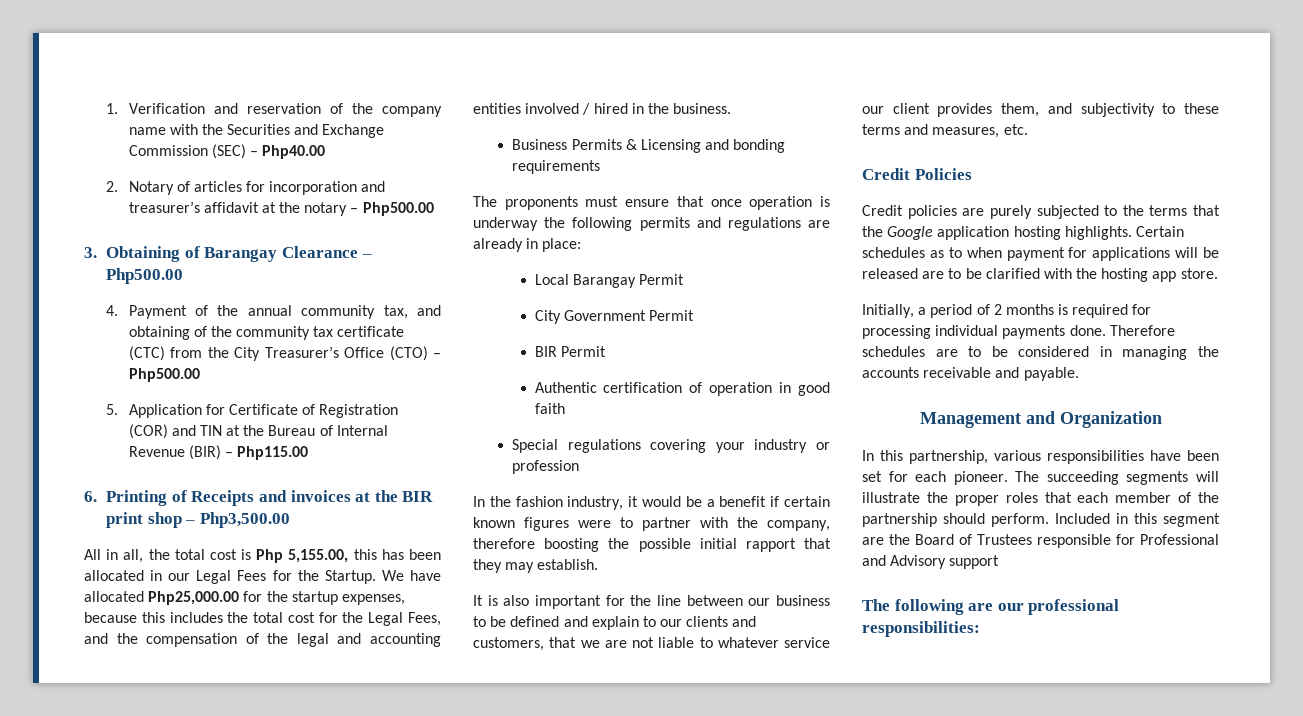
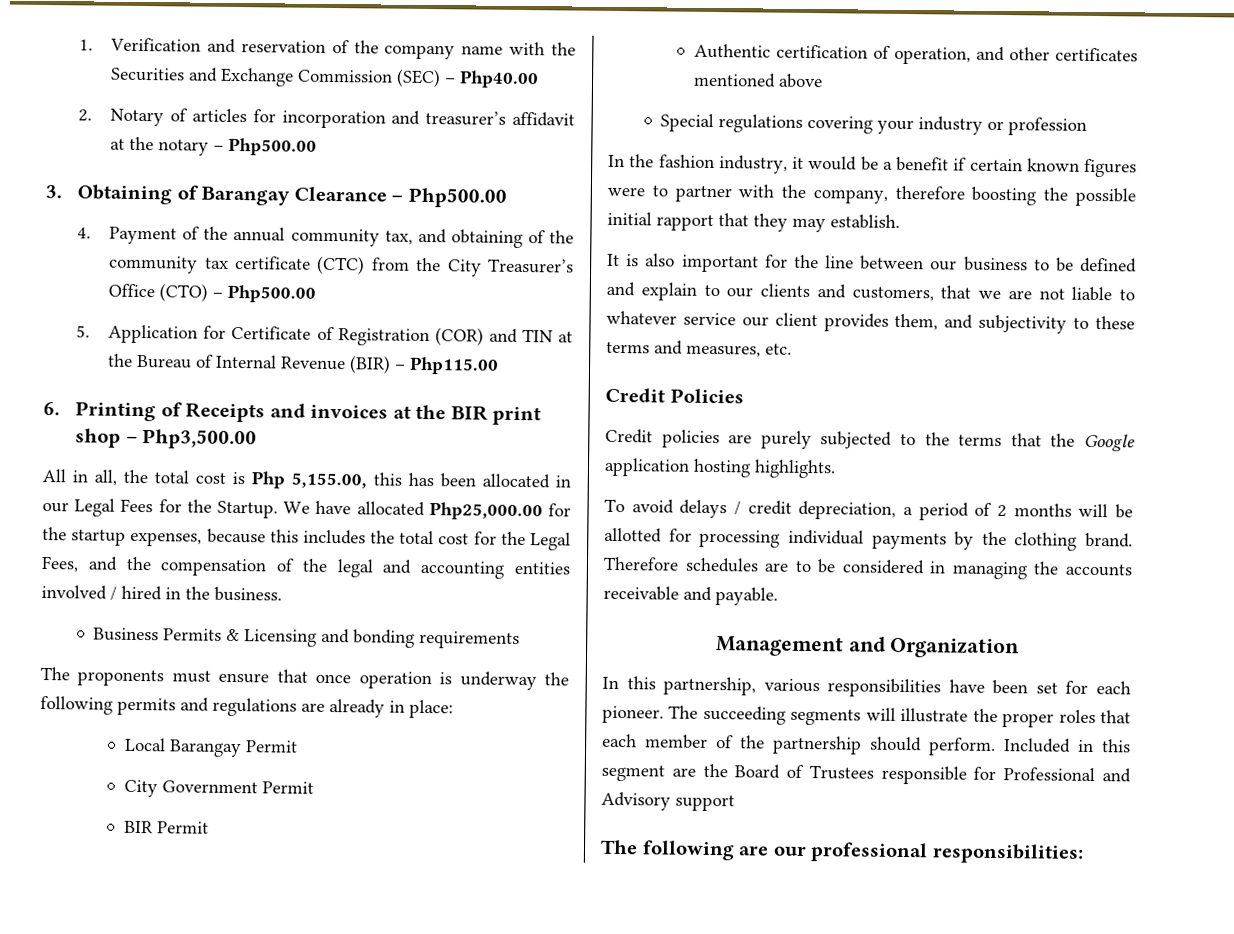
- Authentic certification of operation in good faith
+ Authentic certification of operation, and other certificates mentioned above
- Credit policies are purely subjected to the terms that the Google application hosting highlights. Certain schedules as to when payment for applications will be released are to be clarified with the hosting app store.
- Initially, a period of 2 months is required for processing individual payments done.
+ Credit policies are purely subjected to the terms that the Google application hosting highlights.
+ To avoid delays / credit depreciation, a period of 2 months will be allotted for processing individual payments by the clothing brand.

